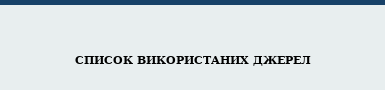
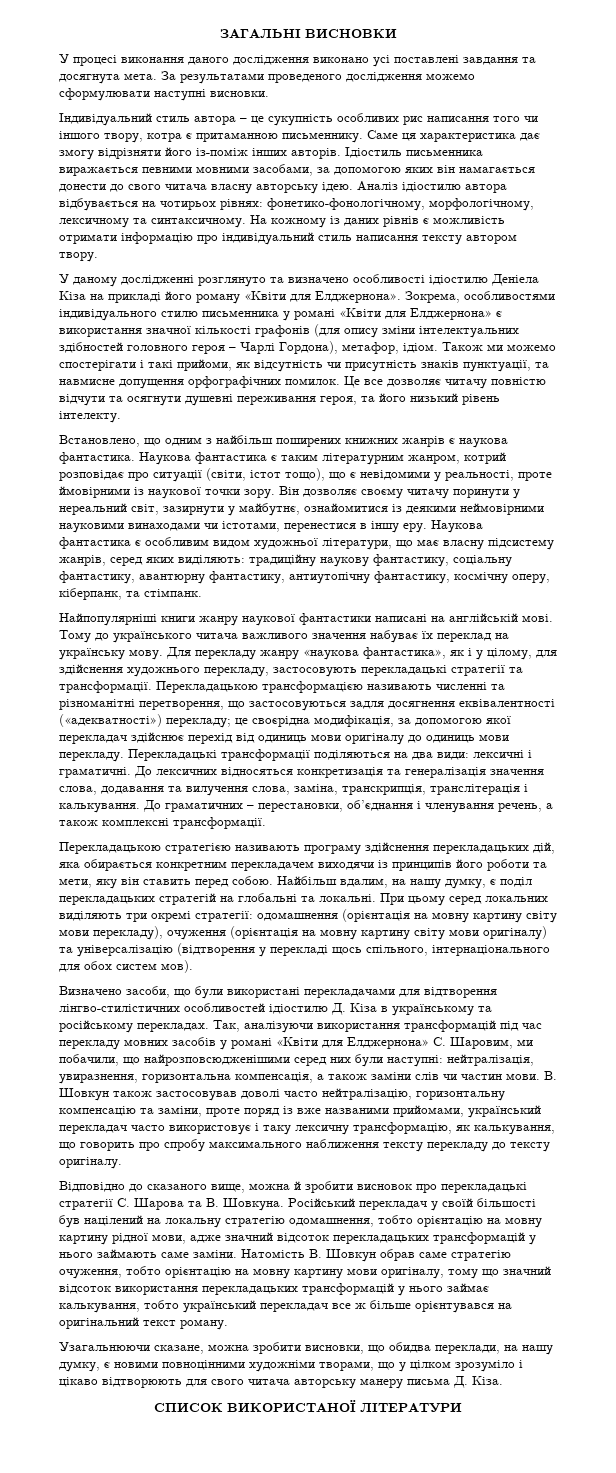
- СПИСОК ВИКОРИСТАНИХ ДЖЕРЕЛ
+ ЗАГАЛЬНІ ВИСНОВКИ
+ У процесі виконання даного дослідження виконано усі поставлені завдання та досягнута мета. За результатами проведеного дослідження можемо сформулювати наступні висновки.
+ Індивідуальний стиль автора – це сукупність особливих рис написання того чи іншого твору, котра є притаманною письменнику. Саме ця характеристика дає змогу відрізняти його із-поміж інших авторів. Ідіостиль письменника виражається певними мовними засобами, за допомогою яких він намагається донести до свого читача власну авторську ідею. Аналіз ідіостилю автора відбувається на чотирьох рівнях: фонетико-фонологічному, морфологічному, лексичному та синтаксичному. На кожному із даних рівнів є можливість отримати інформацію про індивідуальний стиль написання тексту автором твору.
+ У даному дослідженні розглянуто та визначено особливості ідіостилю Деніела Кіза на прикладі його роману «Квіти для Елджернона». Зокрема, особливостями індивідуального стилю письменника у романі «Квіти для Елджернона» є використання значної кількості графонів (для опису зміни інтелектуальних здібностей головного героя – Чарлі Гордона), метафор, ідіом. Також ми можемо спостерігати і такі прийоми, як відсутність чи присутність знаків пунктуації, та навмисне допущення орфографічних помилок. Це все дозволяє читачу повністю відчути та осягнути душевні переживання героя, та його низький рівень інтелекту.
+ Встановлено, що одним з найбільш поширених книжних жанрів є наукова фантастика. Наукова фантастика є таким літературним жанром, котрий розповідає про ситуації (світи, істот тощо), що є невідомими у реальності, проте ймовірними із наукової точки зору. Він дозволяє своєму читачу поринути у нереальний світ, зазирнути у майбутнє, ознайомитися із деякими неймовірними науковими винаходами чи істотами, перенестися в іншу еру. Наукова фантастика є особливим видом художньої літератури, що має власну підсистему жанрів, серед яких виділяють: традиційну наукову фантастику, соціальну фантастику, авантюрну фантастику, антиутопічну фантастику, космічну оперу, кіберпанк, та стімпанк.
+ Найпопулярніші книги жанру наукової фантастики написані на англійській мові. Тому до українського читача важливого значення набуває їх переклад на українську мову. Для перекладу жанру «наукова фантастика», як і у цілому, для здійснення художнього перекладу, застосовують перекладацькі стратегії та трансформації. Перекладацькою трансформацією називають численні та різноманітні перетворення, що застосовуються задля досягнення еквівалентності («адекватності») перекладу; це своєрідна модифікація, за допомогою якої перекладач здійснює перехід від одиниць мови оригіналу до одиниць мови перекладу. Перекладацькі трансформації поділяються на два види: лексичні і граматичні. До лексичних відносяться конкретизація та генералізація значення слова, додавання та вилучення слова, заміна, транскрипція, транслітерація і калькування. До граматичних – перестановки, об’єднання і членування речень, а також комплексні трансформації.
+ Перекладацькою стратегією називають програму здійснення перекладацьких дій, яка обирається конкретним перекладачем виходячи із принципів його роботи та мети, яку він ставить перед собою. Найбільш вдалим, на нашу думку, є поділ перекладацьких стратегій на глобальні та локальні. При цьому серед локальних виділяють три окремі стратегії: одомашнення (орієнтація на мовну картину світу мови перекладу), очуження (орієнтація на мовну картину світу мови оригіналу) та універсалізацію (відтворення у перекладі щось спільного, інтернаціонального для обох систем мов).
+ Визначено засоби, що були використані перекладачами для відтворення лінгво-стилістичних особливостей ідіостилю Д. Кіза в українському та російському перекладах. Так, аналізуючи використання трансформацій під час перекладу мовних засобів у романі «Квіти для Елджернона» С. Шаровим, ми побачили, що найрозповсюдженішими серед них були наступні: нейтралізація, увиразнення, горизонтальна компенсація, а також заміни слів чи частин мови. В. Шовкун також застосовував доволі часто нейтралізацію, горизонтальну компенсацію та заміни, проте поряд із вже названими прийомами, український перекладач часто використовує і таку лексичну трансформацію, як калькування, що говорить про спробу максимального наближення тексту перекладу до тексту оригіналу.
+ Відповідно до сказаного вище, можна й зробити висновок про перекладацькі стратегії С. Шарова та В. Шовкуна. Російський перекладач у своїй більшості був націлений на локальну стратегію одомашнення, тобто орієнтацію на мовну картину рідної мови, адже значний відсоток перекладацьких трансформацій у нього займають саме заміни. Натомість В. Шовкун обрав саме стратегію очуження, тобто орієнтацію на мовну картину мови оригіналу, тому що значний відсоток використання перекладацьких трансформацій у нього займає калькування, тобто український перекладач все ж більше орієнтувався на оригінальний текст роману.
+ Узагальнюючи сказане, можна зробити висновки, що обидва переклади, на нашу думку, є новими повноцінними художніми творами, що у цілком зрозуміло і цікаво відтворюють для свого читача авторську манеру письма Д. Кіза.
+ СПИСОК ВИКОРИСТАНОЇ ЛІТЕРАТУРИ

